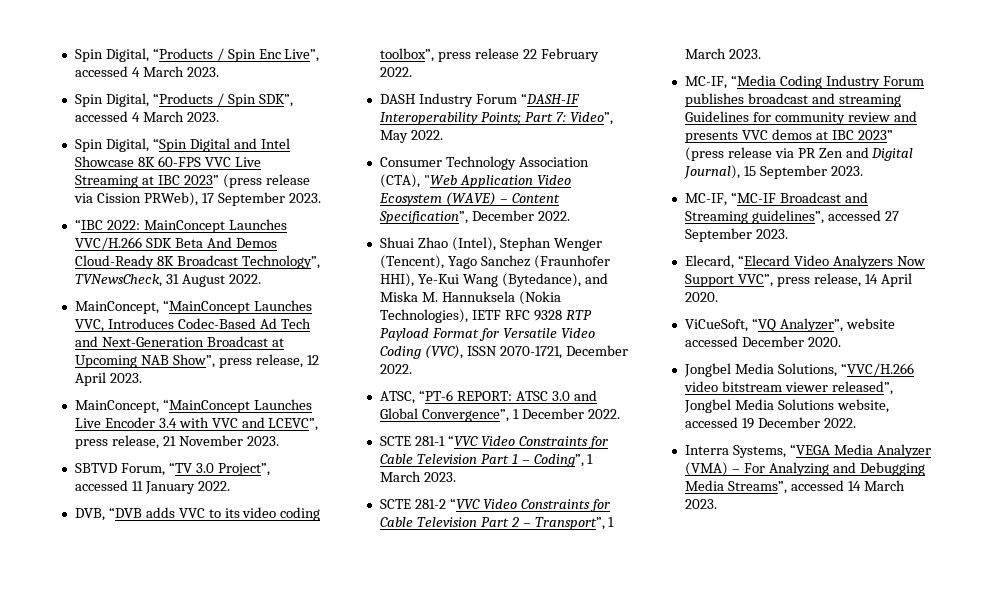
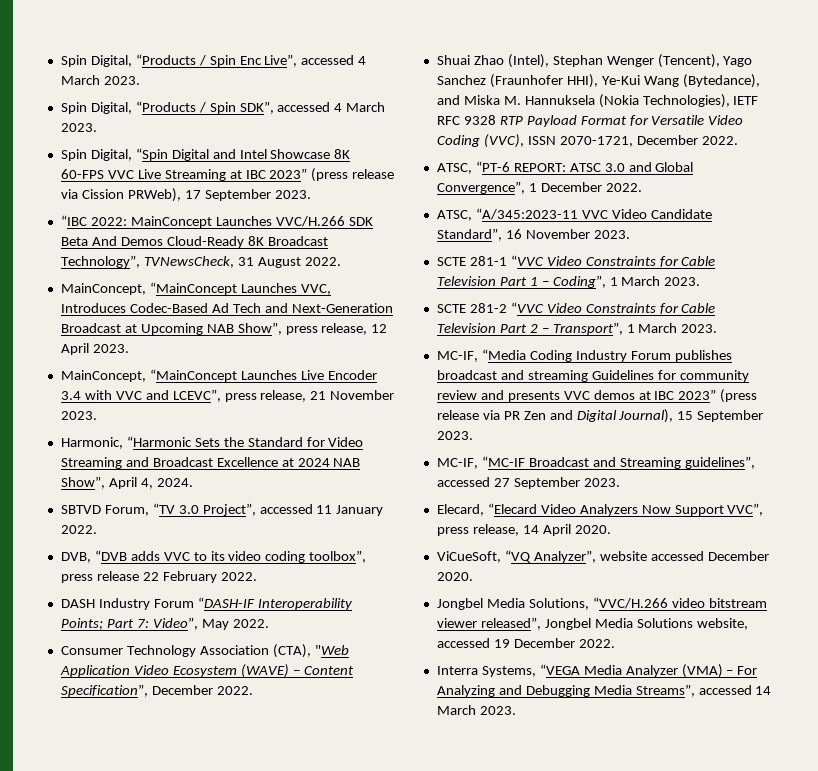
+ Harmonic, “Harmonic Sets the Standard for Video Streaming and Broadcast Excellence at 2024 NAB Show”, April 4, 2024.
+ ATSC, “A/345:2023-11 VVC Video Candidate Standard”, 16 November 2023.

